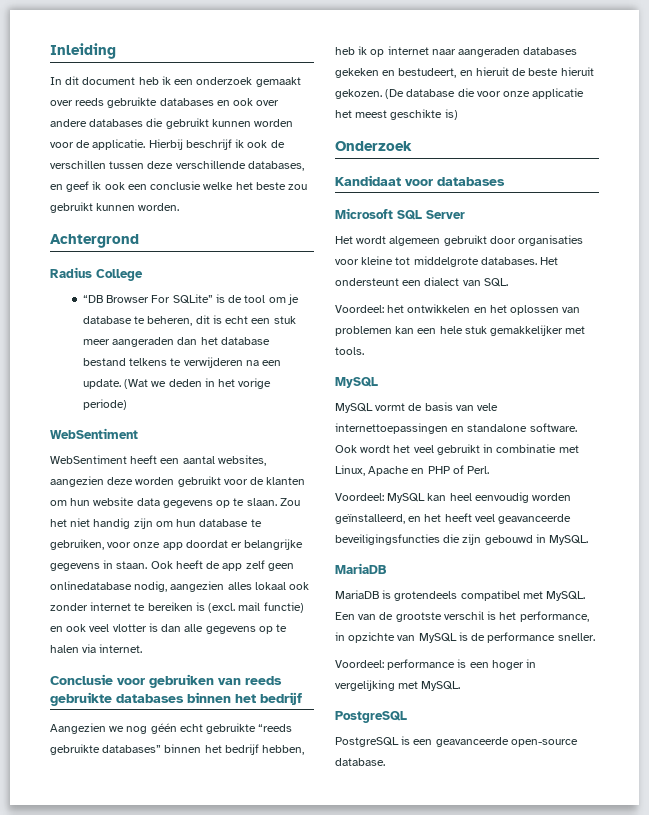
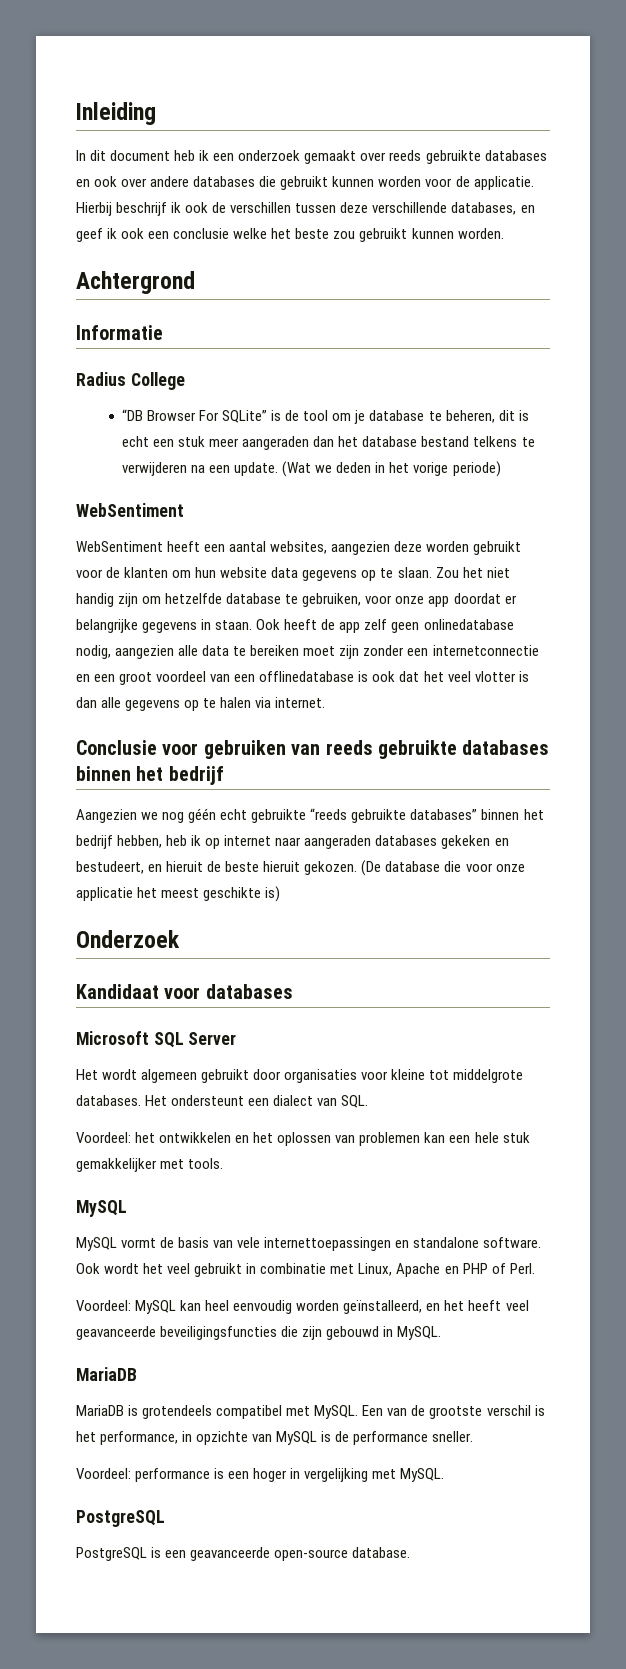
+ Informatie
- Zou het niet handig zijn om hun database te gebruiken, voor onze app doordat er belangrijke gegevens in staan.
+ Zou het niet handig zijn om hetzelfde database te gebruiken, voor onze app doordat er belangrijke gegevens in staan.
- Ook heeft de app zelf geen onlinedatabase nodig, aangezien alles lokaal ook zonder internet te bereiken is (excl. mail functie) en ook veel vlotter is dan alle gegevens op te halen via internet.
+ Ook heeft de app zelf geen onlinedatabase nodig, aangezien alle data te bereiken moet zijn zonder een internetconnectie en een groot voordeel van een offlinedatabase is ook dat het veel vlotter is dan alle gegevens op te halen via internet.

